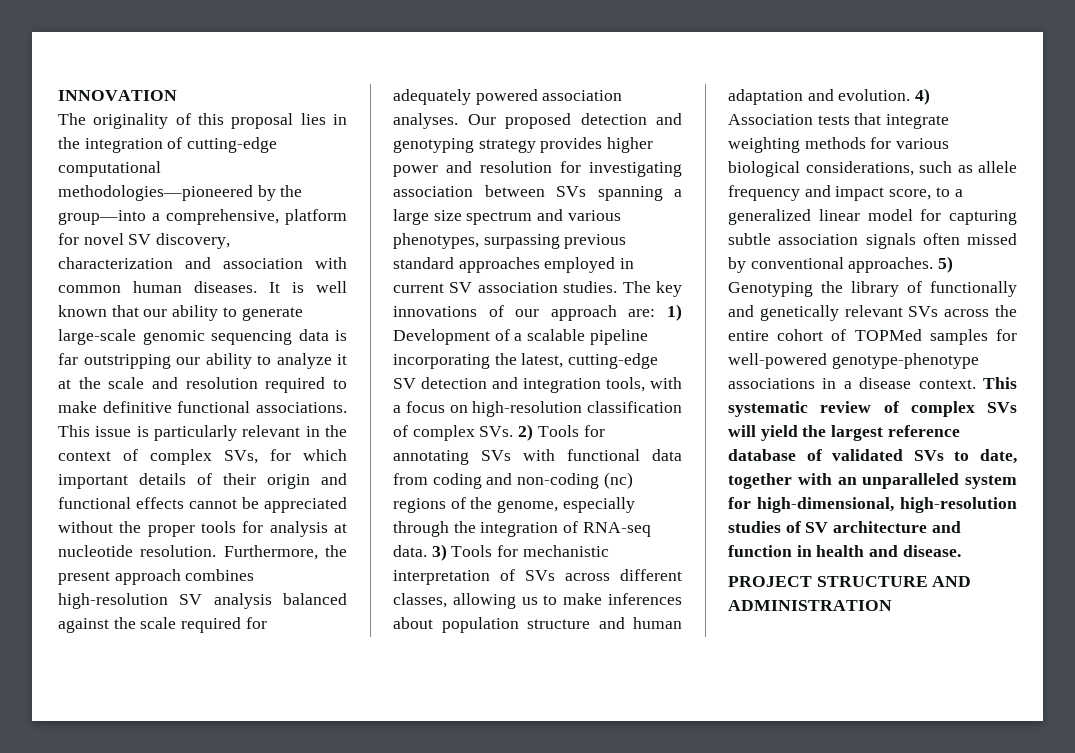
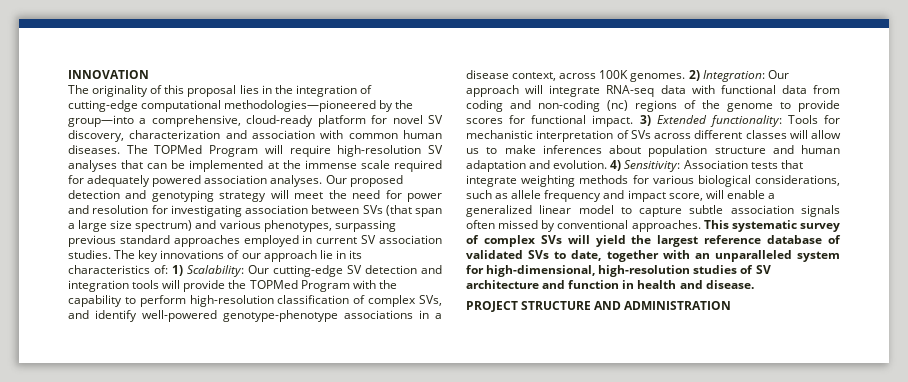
- The originality of this proposal lies in the integration of cutting-edge computational methodologies—pioneered by the group—into a comprehensive, platform for novel SV discovery, characterization and association with common human diseases.
+ The originality of this proposal lies in the integration of cutting-edge computational methodologies—pioneered by the group—into a comprehensive, cloud-ready platform for novel SV discovery, characterization and association with common human diseases.
- It is well known that our ability to generate large-scale genomic sequencing data is far outstripping our ability to analyze it at the scale and resolution required to make definitive functional associations. This issue is particularly relevant in the context of complex SVs, for which important details of their origin and functional effects cannot be appreciated without the proper tools for analysis at nucleotide resolution. Furthermore, the present approach combines high-resolution SV analysis balanced against the scale required for adequately powered association analyses.
+ The TOPMed Program will require high-resolution SV analyses that can be implemented at the immense scale required for adequately powered association analyses.
- Our proposed detection and genotyping strategy provides higher power and resolution for investigating association between SVs spanning a large size spectrum and various phenotypes, surpassing previous standard approaches employed in current SV association studies.
+ Our proposed detection and genotyping strategy will meet the need for power and resolution for investigating association between SVs (that span a large size spectrum) and various phenotypes, surpassing previous standard approaches employed in current SV association studies.
- The key innovations of our approach are: 1) Development of a scalable pipeline incorporating the latest, cutting-edge SV detection and integration tools, with a focus on high-resolution classification of complex SVs. 2) Tools for annotating SVs with functional data from coding and non-coding (nc) regions of the genome, especially through the integration of RNA-seq data. 3) Tools for mechanistic interpretation of SVs across different classes, allowing us to make inferences about population structure and human adaptation and evolution.
+ The key innovations of our approach lie in its characteristics of: 1) Scalability: Our cutting-edge SV detection and integration tools will provide the TOPMed Program with the capability to perform high-resolution classification of complex SVs, and identify well-powered genotype-phenotype associations in a disease context, across 100K genomes. 2) Integration: Our approach will integrate RNA-seq data with functional data from coding and non-coding (nc) regions of the genome to provide scores for functional impact. 3) Extended functionality: Tools for mechanistic interpretation of SVs across different classes will allow us to make inferences about population structure and human adaptation and evolution.
- 4) Association tests that integrate weighting methods for various biological considerations, such as allele frequency and impact score, to a generalized linear model for capturing subtle association signals often missed by conventional approaches.
+ 4) Sensitivity: Association tests that integrate weighting methods for various biological considerations, such as allele frequency and impact score, will enable a generalized linear model to capture subtle association signals often missed by conventional approaches.
- 5) Genotyping the library of functionally and genetically relevant SVs across the entire cohort of TOPMed samples for well-powered genotype-phenotype associations in a disease context.
- This systematic review of complex SVs will yield the largest reference database of validated SVs to date, together with an unparalleled system for high-dimensional, high-resolution studies of SV architecture and function in health and disease.
+ This systematic survey of complex SVs will yield the largest reference database of validated SVs to date, together with an unparalleled system for high-dimensional, high-resolution studies of SV architecture and function in health and disease.

